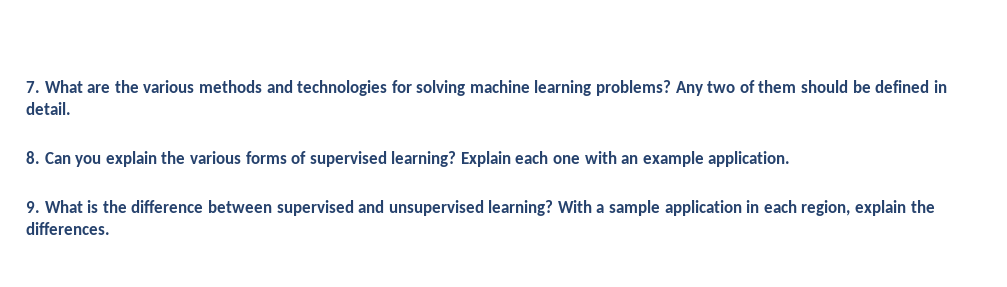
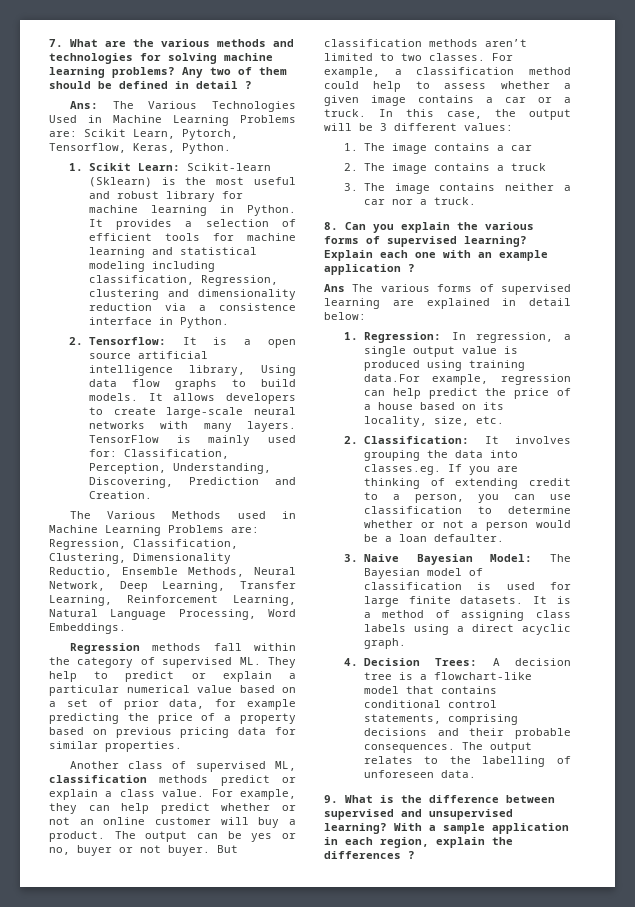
- Any two of them should be defined in detail.
+ Any two of them should be defined in detail ?
+ Ans: The Various Technologies Used in Machine Learning Problems are: Scikit Learn, Pytorch, Tensorflow, Keras, Python.
+ 1. Scikit Learn: Scikit-learn (Sklearn) is the most useful and robust library for machine learning in Python. It provides a selection of efficient tools for machine learning and statistical modeling including classification, Regression, clustering and dimensionality reduction via a consistence interface in Python.
+ 2. Tensorflow: It is a open source artificial intelligence library, Using data flow graphs to build models. It allows developers to create large-scale neural networks with many layers. TensorFlow is mainly used for: Classification, Perception, Understanding, Discovering, Prediction and Creation.
+ The Various Methods used in Machine Learning Problems are: Regression, Classification, Clustering, Dimensionality Reductio, Ensemble Methods, Neural Network, Deep Learning, Transfer Learning, Reinforcement Learning, Natural Language Processing, Word Embeddings.
+ Regression methods fall within the category of supervised ML. They help to predict or explain a particular numerical value based on a set of prior data, for example predicting the price of a property based on previous pricing data for similar properties.
+ Another class of supervised ML, classification methods predict or explain a class value. For example, they can help predict whether or not an online customer will buy a product. The output can be yes or no, buyer or not buyer. But classification methods aren’t limited to two classes. For example, a classification method could help to assess whether a given image contains a car or a truck. In this case, the output will be 3 different values:
+ 1. The image contains a car
+ 2. The image contains a truck
+ 3. The image contains neither a car nor a truck.
- Explain each one with an example application.
+ Explain each one with an example application ?
+ Ans The various forms of supervised learning are explained in detail below:
+ 1. Regression: In regression, a single output value is produced using training data.For example, regression can help predict the price of a house based on its locality, size, etc.
+ 2. Classification: It involves grouping the data into classes.eg. If you are thinking of extending credit to a person, you can use classification to determine whether or not a person would be a loan defaulter.
+ 3. Naive Bayesian Model: The Bayesian model of classification is used for large finite datasets. It is a method of assigning class labels using a direct acyclic graph.
+ 4. Decision Trees: A decision tree is a flowchart-like model that contains conditional control statements, comprising decisions and their probable consequences. The output relates to the labelling of unforeseen data.
- With a sample application in each region, explain the differences.
+ With a sample application in each region, explain the differences ?

